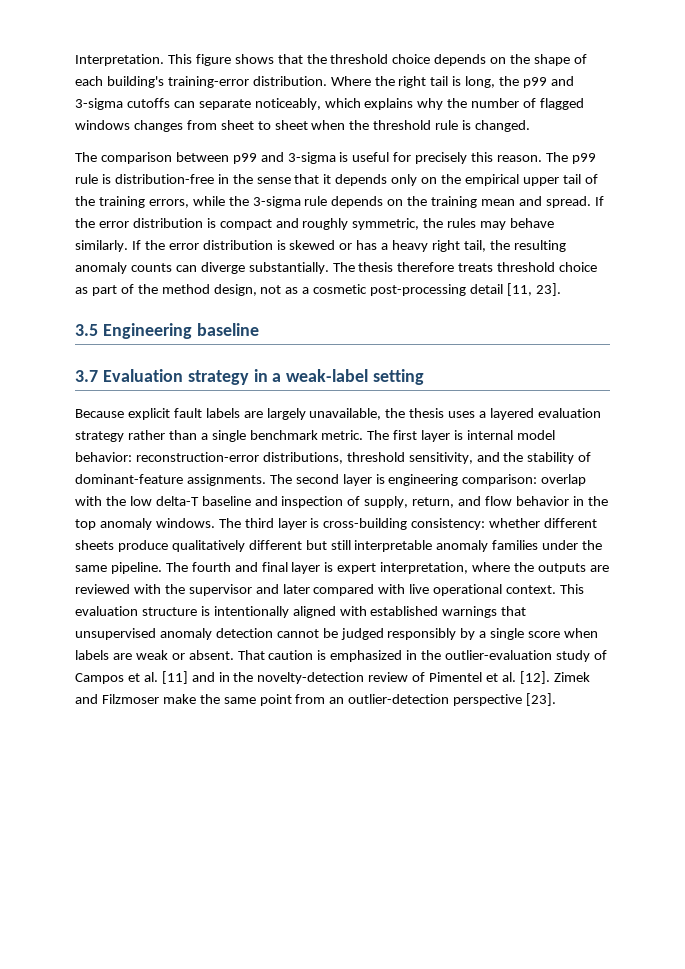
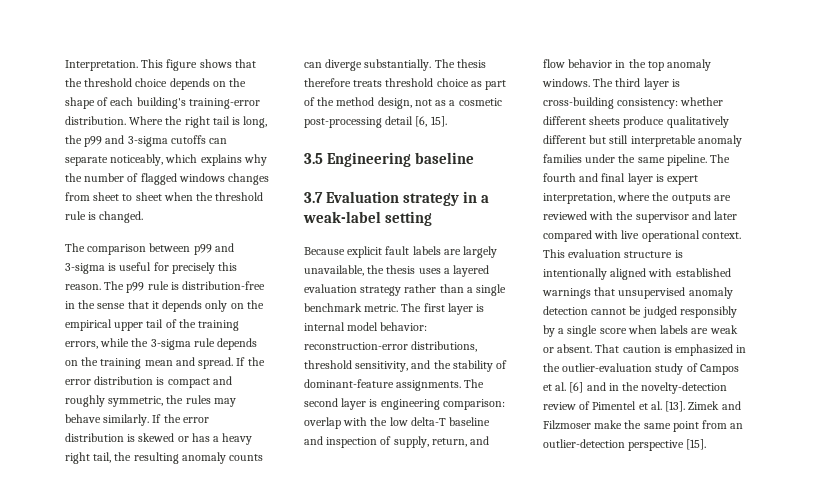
- The thesis therefore treats threshold choice as part of the method design, not as a cosmetic post-processing detail [11, 23].
+ The thesis therefore treats threshold choice as part of the method design, not as a cosmetic post-processing detail [6, 15].
- That caution is emphasized in the outlier-evaluation study of Campos et al. [11] and in the novelty-detection review of Pimentel et al. [12].
+ That caution is emphasized in the outlier-evaluation study of Campos et al. [6] and in the novelty-detection review of Pimentel et al. [13].
- Zimek and Filzmoser make the same point from an outlier-detection perspective [23].
+ Zimek and Filzmoser make the same point from an outlier-detection perspective [15].

